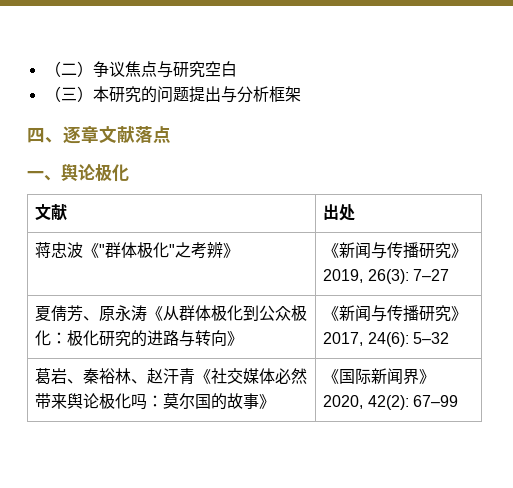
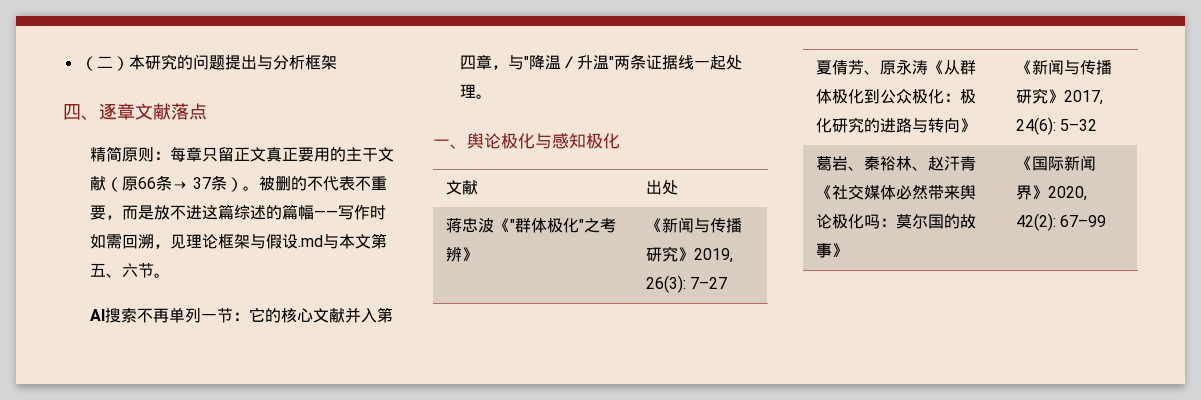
- （二）争议焦点与研究空白
- （三）本研究的问题提出与分析框架
+ （二）本研究的问题提出与分析框架
+ 精简原则：每章只留正文真正要用的主干文献（原66条→ 37条）。被删的不代表不重要，而是放不进这篇综述的篇幅——写作时如需回溯，见理论框架与假设.md与本文第五、六节。
+ AI搜索不再单列一节：它的核心文献并入第四章，与"降温／升温"两条证据线一起处理。
- 一、舆论极化
+ 一、舆论极化与感知极化

